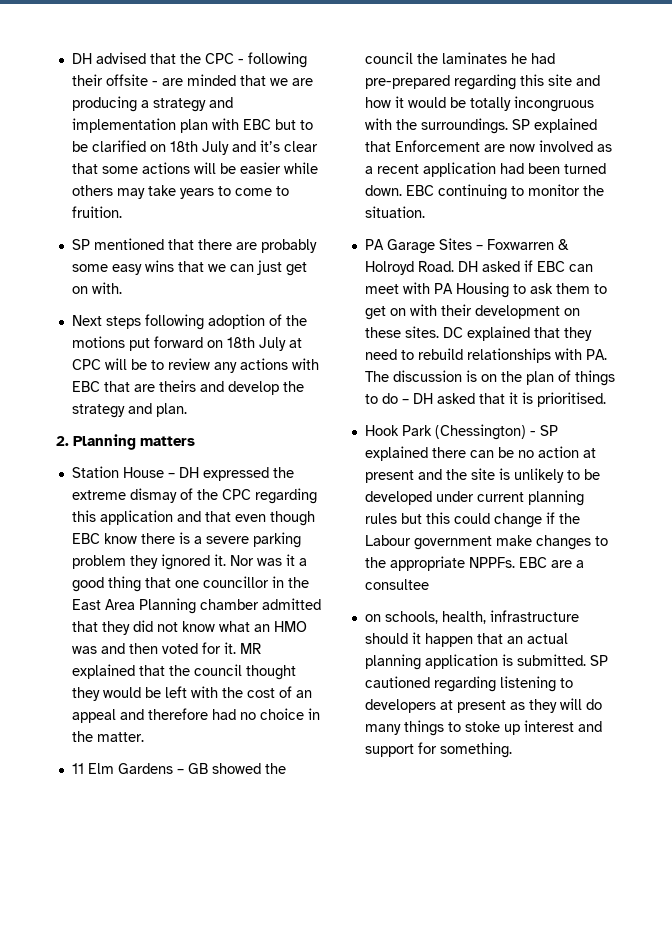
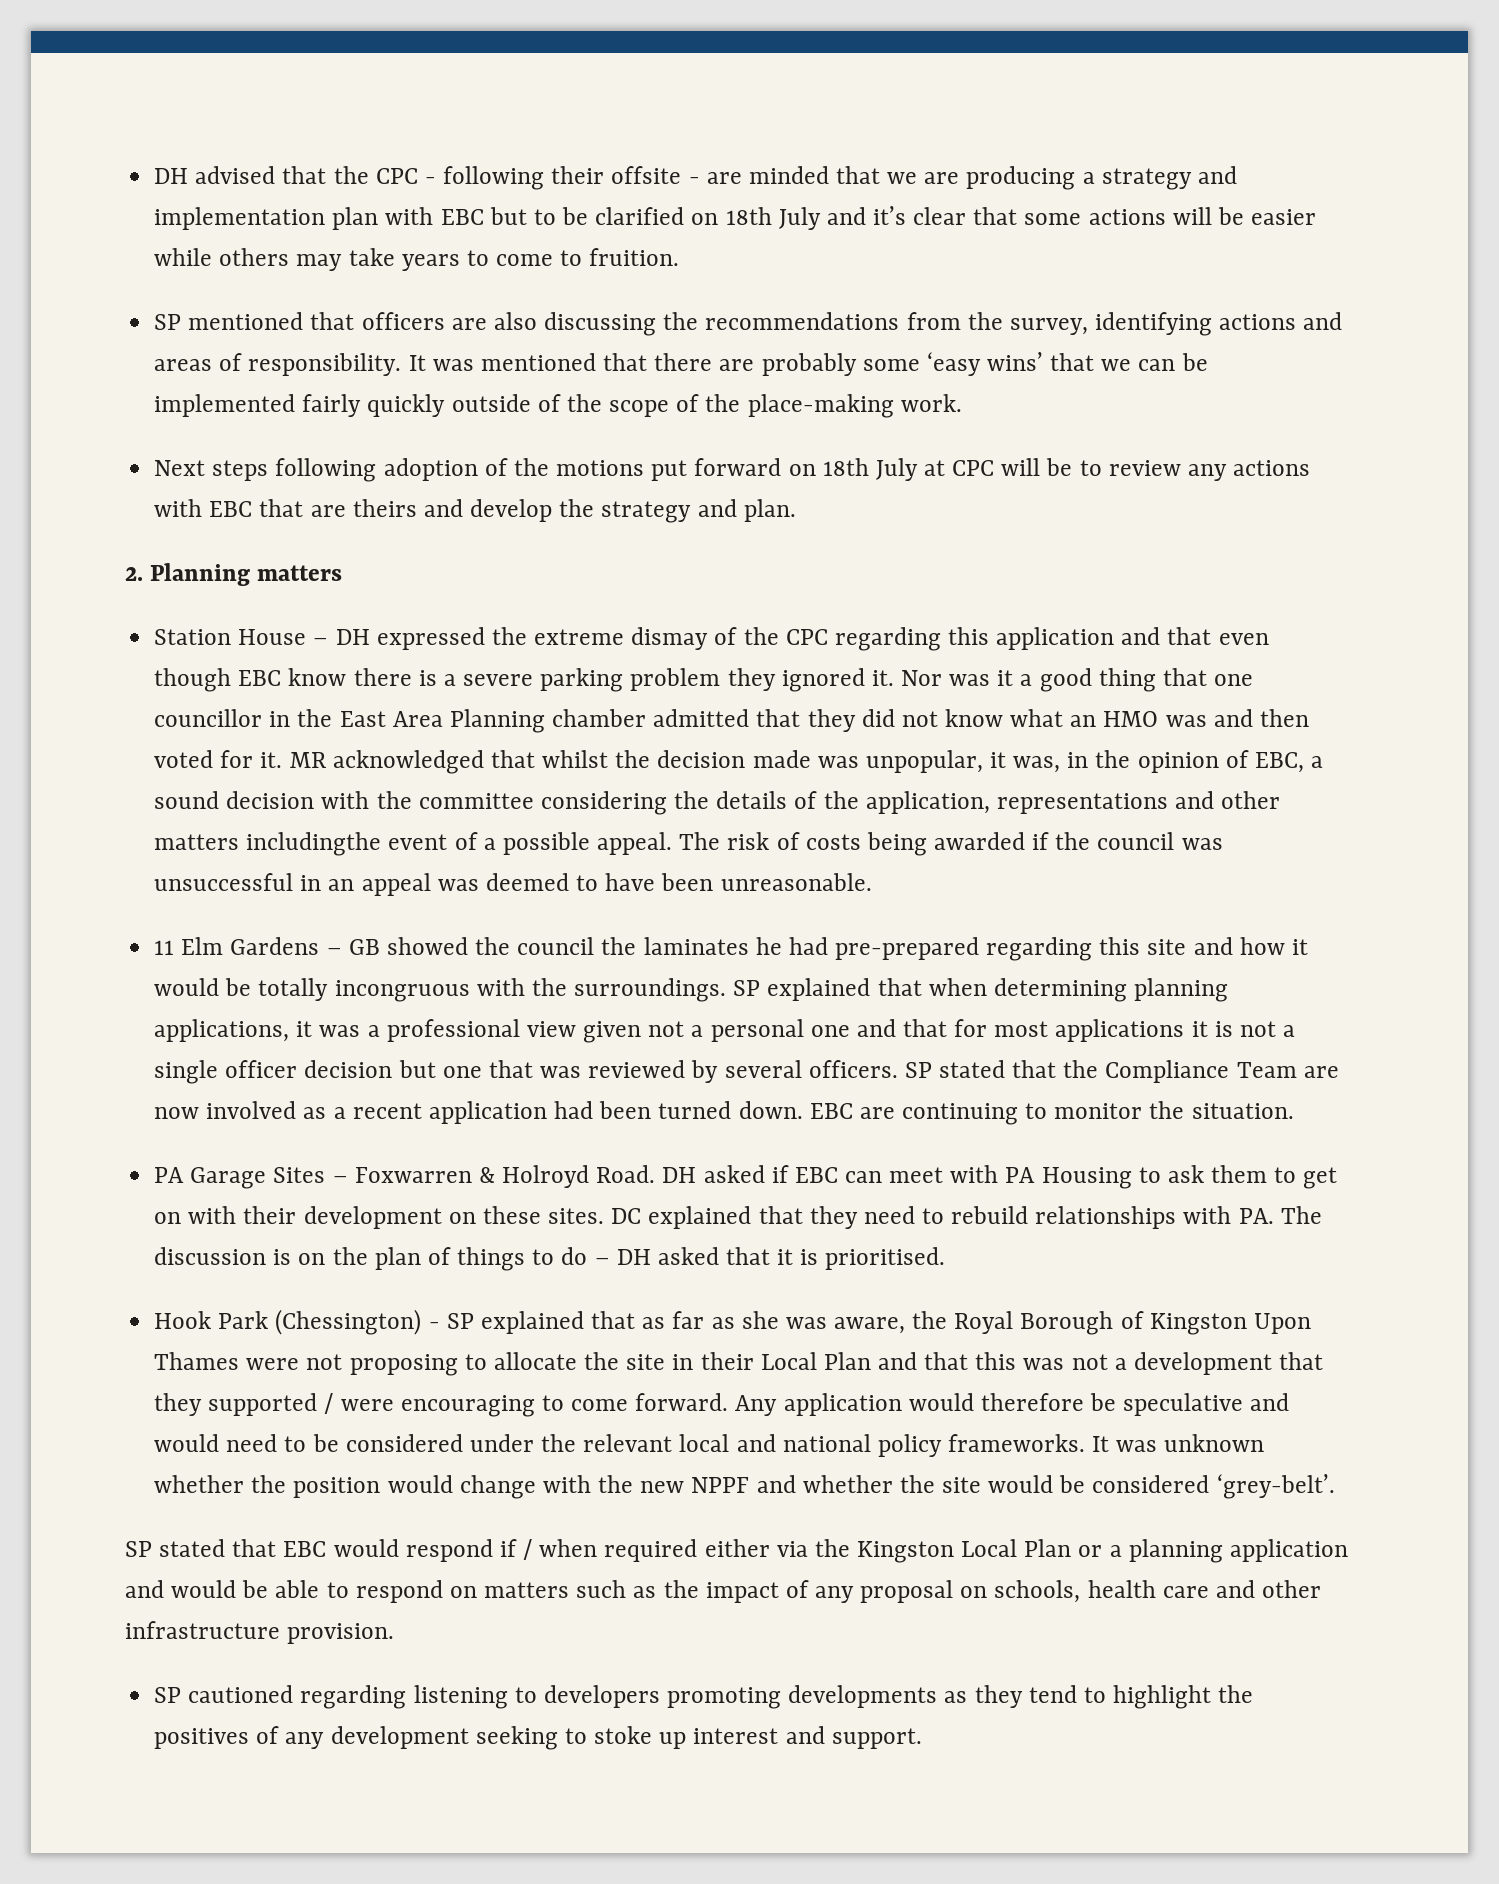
- SP mentioned that there are probably some easy wins that we can just get on with.
+ SP mentioned that officers are also discussing the recommendations from the survey, identifying actions and areas of responsibility. It was mentioned that there are probably some ‘easy wins’ that we can be implemented fairly quickly outside of the scope of the place-making work.
- MR explained that the council thought they would be left with the cost of an appeal and therefore had no choice in the matter.
+ MR acknowledged that whilst the decision made was unpopular, it was, in the opinion of EBC, a sound decision with the committee considering the details of the application, representations and other matters includingthe event of a possible appeal. The risk of costs being awarded if the council was unsuccessful in an appeal was deemed to have been unreasonable.
- SP explained that Enforcement are now involved as a recent application had been turned down.
+ SP explained that when determining planning applications, it was a professional view given not a personal one and that for most applications it is not a single officer decision but one that was reviewed by several officers. SP stated that the Compliance Team are now involved as a recent application had been turned down.
- EBC continuing to monitor the situation.
+ EBC are continuing to monitor the situation.
- Hook Park (Chessington) - SP explained there can be no action at present and the site is unlikely to be developed under current planning rules but this could change if the Labour government make changes to the appropriate NPPFs. EBC are a consultee
- on schools, health, infrastructure should it happen that an actual planning application is submitted. SP cautioned regarding listening to developers at present as they will do many things to stoke up interest and support for something.
+ Hook Park (Chessington) - SP explained that as far as she was aware, the Royal Borough of Kingston Upon Thames were not proposing to allocate the site in their Local Plan and that this was not a development that they supported / were encouraging to come forward. Any application would therefore be speculative and would need to be considered under the relevant local and national policy frameworks. It was unknown whether the position would change with the new NPPF and whether the site would be considered ‘grey-belt’.
+ SP stated that EBC would respond if / when required either via the Kingston Local Plan or a planning application and would be able to respond on matters such as the impact of any proposal on schools, health care and other infrastructure provision.
+ SP cautioned regarding listening to developers promoting developments as they tend to highlight the positives of any development seeking to stoke up interest and support.

